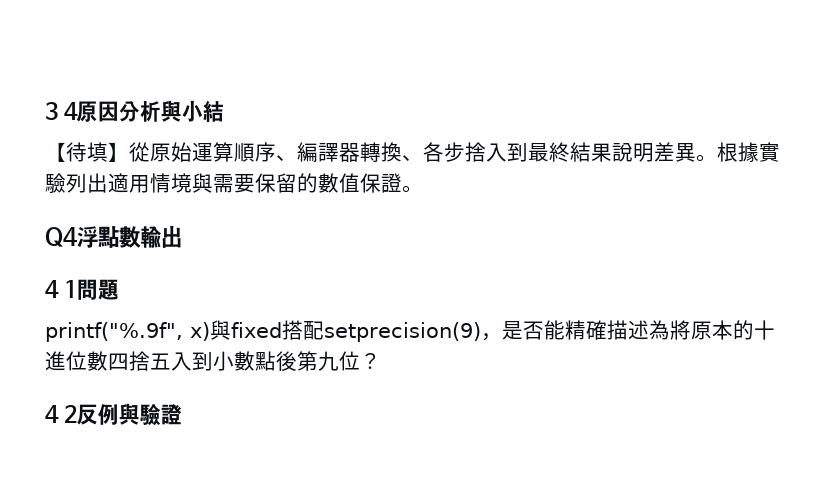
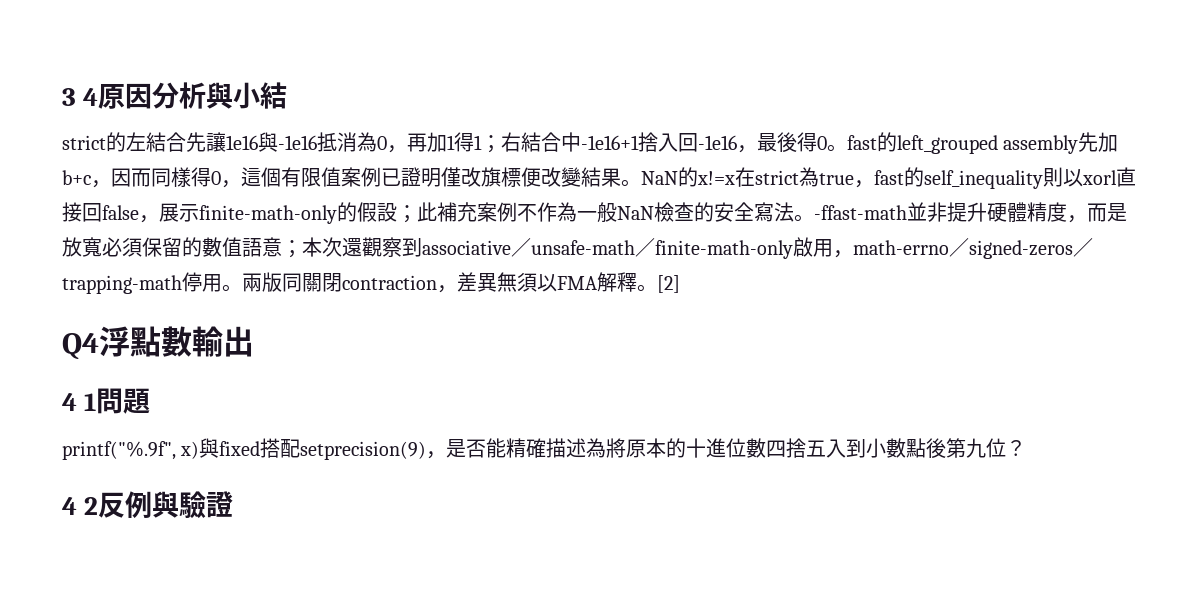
- 【待填】從原始運算順序、編譯器轉換、各步捨入到最終結果說明差異。根據實驗列出適用情境與需要保留的數值保證。
+ strict的左結合先讓1e16與-1e16抵消為0，再加1得1；右結合中-1e16+1捨入回-1e16，最後得0。fast的left_grouped assembly先加b+c，因而同樣得0，這個有限值案例已證明僅改旗標便改變結果。NaN的x!=x在strict為true，fast的self_inequality則以xorl直接回false，展示finite-math-only的假設；此補充案例不作為一般NaN檢查的安全寫法。-ffast-math並非提升硬體精度，而是放寬必須保留的數值語意；本次還觀察到associative／unsafe-math／finite-math-only啟用，math-errno／signed-zeros／trapping-math停用。兩版同關閉contraction，差異無須以FMA解釋。[2]

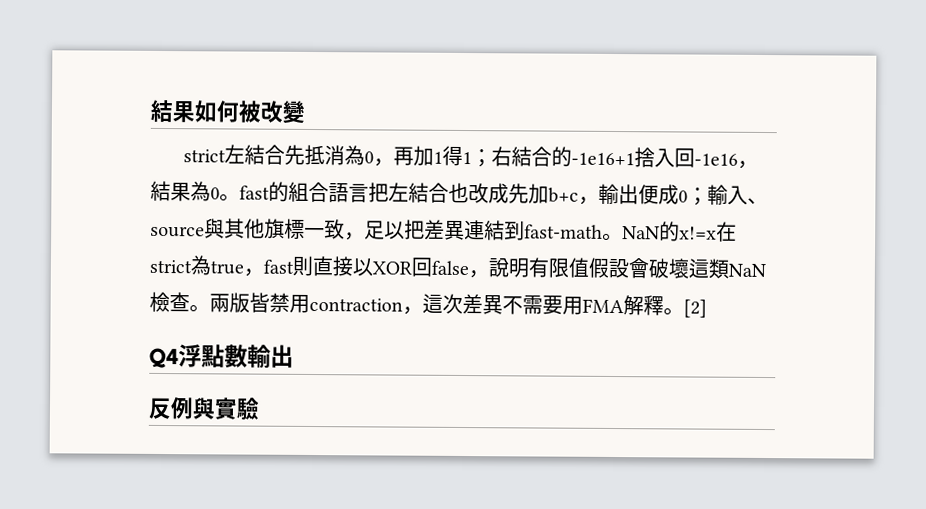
- 3 4原因分析與小結
- strict的左結合先讓1e16與-1e16抵消為0，再加1得1；右結合中-1e16+1捨入回-1e16，最後得0。fast的left_grouped assembly先加b+c，因而同樣得0，這個有限值案例已證明僅改旗標便改變結果。
+ 結果如何被改變
+ strict左結合先抵消為0，再加1得1；右結合的-1e16+1捨入回-1e16，結果為0。fast的組合語言把左結合也改成先加b+c，輸出便成0；輸入、source與其他旗標一致，足以把差異連結到fast-math。
- NaN的x!=x在strict為true，fast的self_inequality則以xorl直接回false，展示finite-math-only的假設；此補充案例不作為一般NaN檢查的安全寫法。-ffast-math並非提升硬體精度，而是放寬必須保留的數值語意；本次還觀察到associative／unsafe-math／finite-math-only啟用，math-errno／signed-zeros／trapping-math停用。兩版同關閉contraction，差異無須以FMA解釋。
+ NaN的x!=x在strict為true，fast則直接以XOR回false，說明有限值假設會破壞這類NaN檢查。兩版皆禁用contraction，這次差異不需要用FMA解釋。
- 4 1問題
- printf("%.9f", x)與fixed搭配setprecision(9)，是否能精確描述為將原本的十進位數四捨五入到小數點後第九位？
- 4 2反例與驗證
+ 反例與實驗

